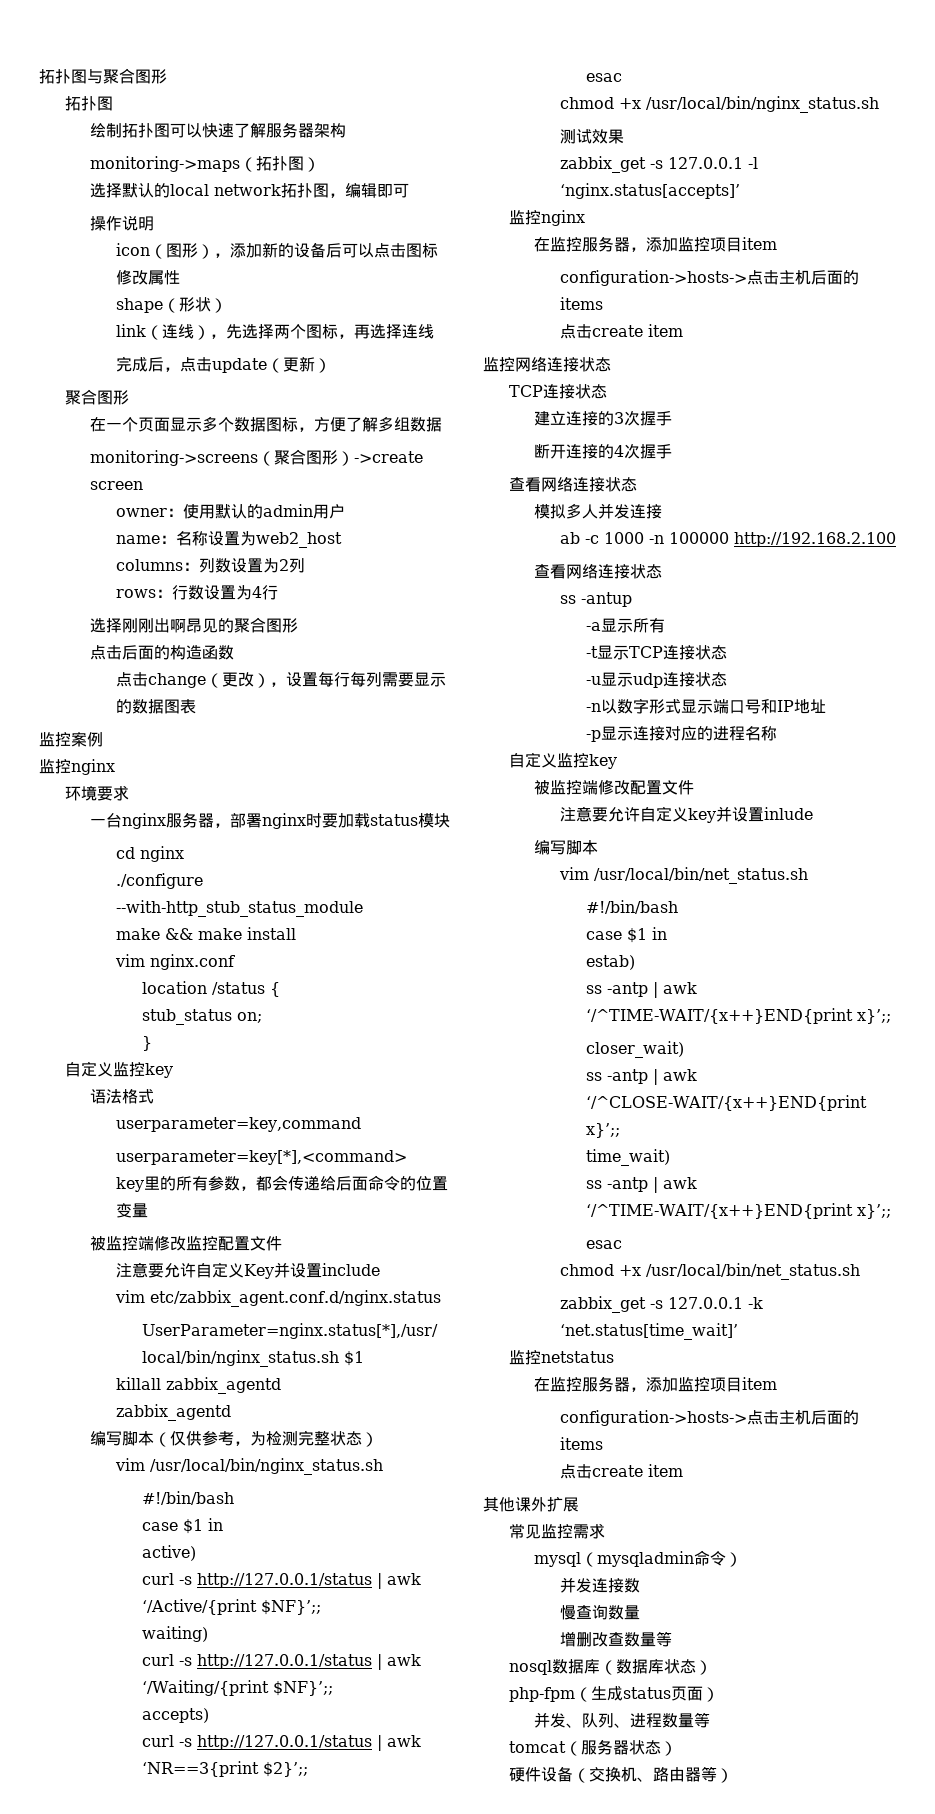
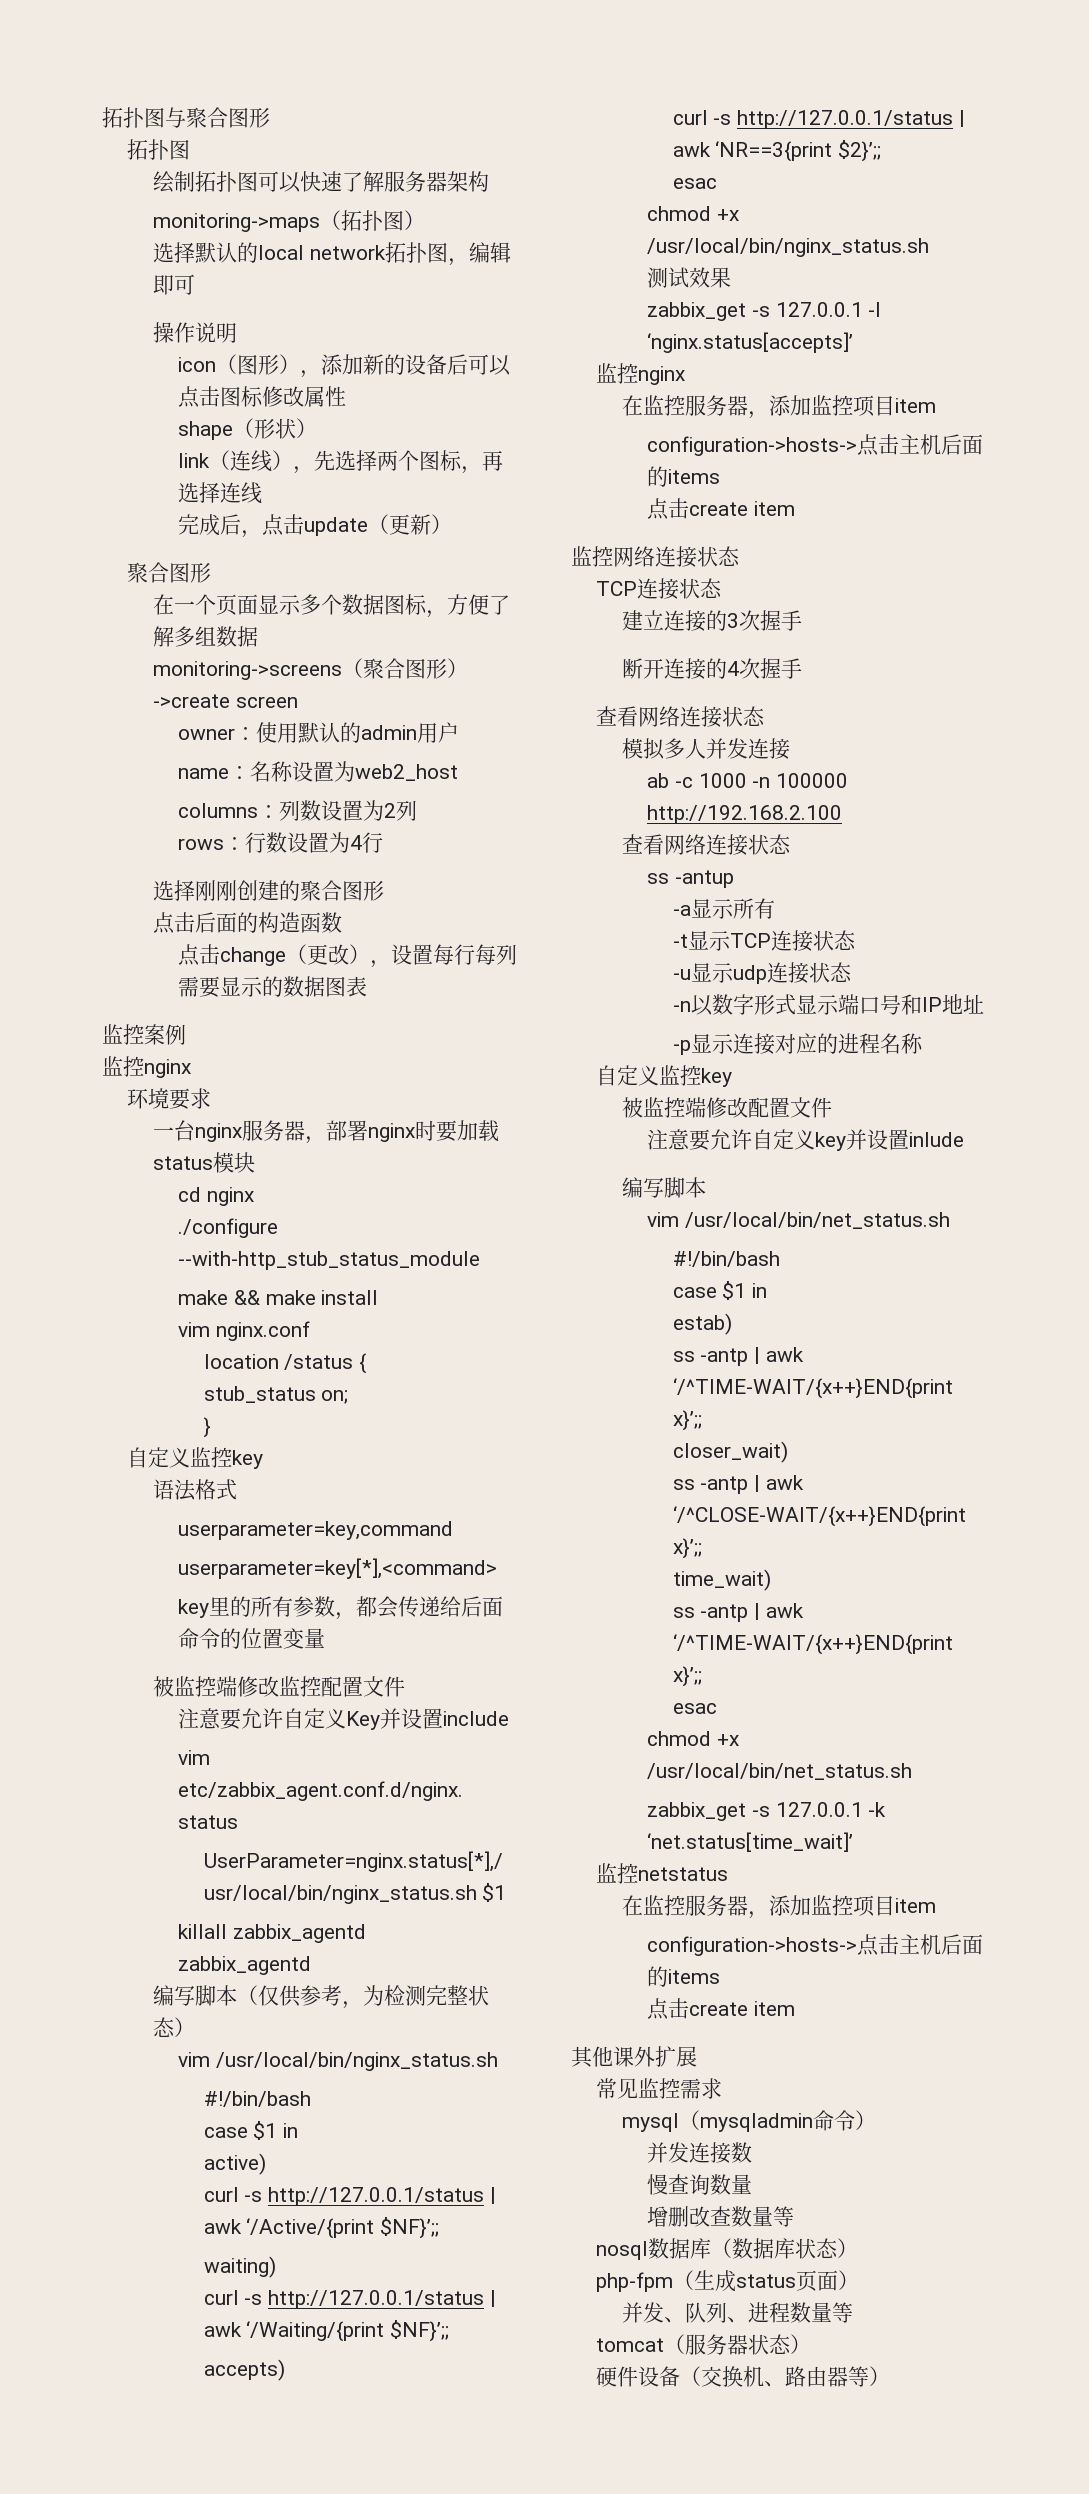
- 选择刚刚出啊昂见的聚合图形
+ 选择刚刚创建的聚合图形

